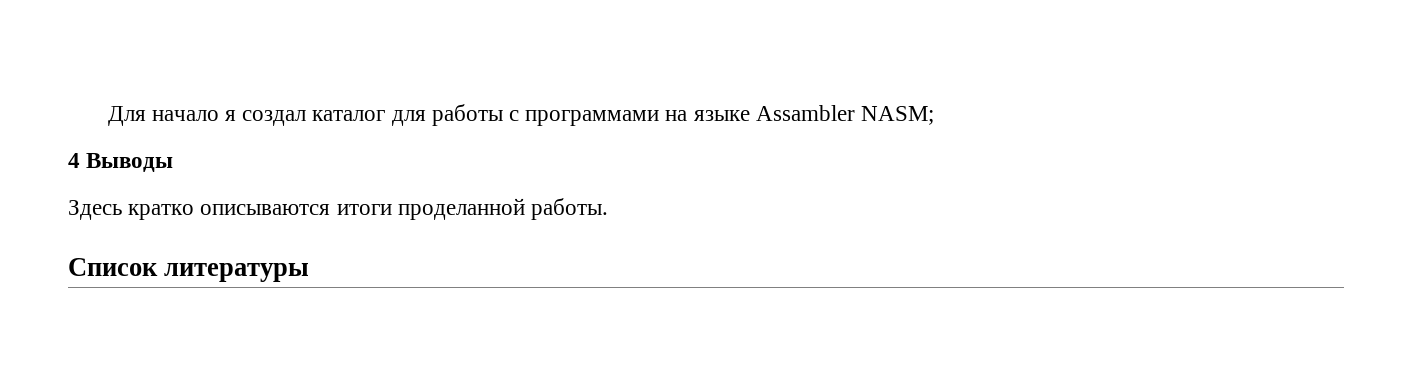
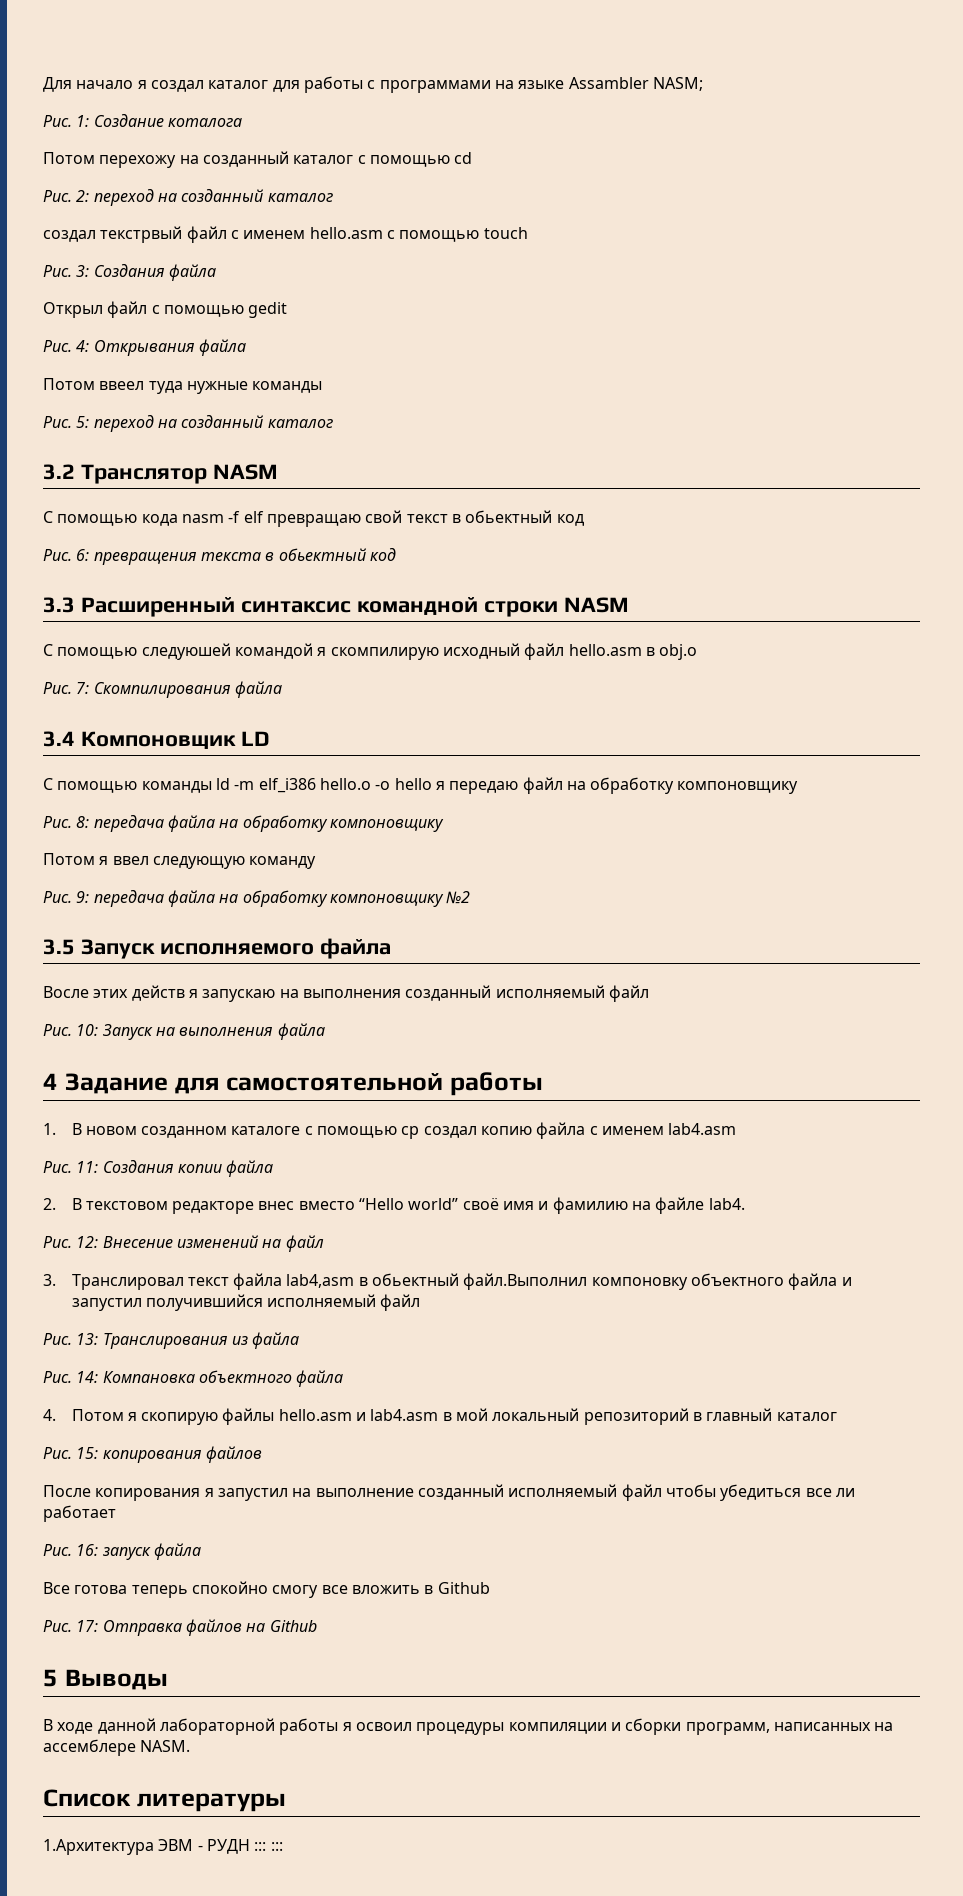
- 4 Выводы
- Здесь кратко описываются итоги проделанной работы.
+ Рис. 1: Создание коталога
+ Потом перехожу на созданный каталог с помощью сd
+ Рис. 2: переход на созданный каталог
+ создал текстрвый файл с именем hello.asm с помощью touch
+ Рис. 3: Создания файла
+ Открыл файл с помощью gedit
+ Рис. 4: Открывания файла
+ Потом ввеел туда нужные команды
+ Рис. 5: переход на созданный каталог
+ 3.2 Транслятор NASM
+ С помощью кода nasm -f elf превращаю свой текст в обьектный код
+ Рис. 6: превращения текста в обьектный код
+ 3.3 Расширенный синтаксис командной строки NASM
+ C помощью следуюшей командой я скомпилирую исходный файл hello.asm в obj.o
+ Рис. 7: Скомпилирования файла
+ 3.4 Компоновщик LD
+ С помощью команды ld -m elf_i386 hello.o -o hello я передаю файл на обработку компоновщику
+ Рис. 8: передача файла на обработку компоновщику
+ Потом я ввел следующую команду
+ Рис. 9: передача файла на обработку компоновщику №2
+ 3.5 Запуск исполняемого файла
+ Восле этих действ я запускаю на выполнения созданный исполняемый файл
+ Рис. 10: Запуск на выполнения файла
+ 4 Задание для самостоятельной работы
+ 1. В новом созданном каталоге с помощью cp создал копию файла с именем lab4.asm
+ Рис. 11: Создания копии файла
+ 2. В текстовом редакторе внес вместо “Hello world” своё имя и фамилию на файле lab4.
+ Рис. 12: Внесение изменений на файл
+ 3. Транслировал текст файла lab4,asm в обьектный файл.Выполнил компоновку объектного файла и запустил получившийся исполняемый файл
+ Рис. 13: Транслирования из файла
+ Рис. 14: Компановка объектного файла
+ 4. Потом я скопирую файлы hello.asm и lab4.asm в мой локальный репозиторий в главный каталог
+ Рис. 15: копирования файлов
+ После копирования я запустил на выполнение созданный исполняемый файл чтобы убедиться все ли работает
+ Рис. 16: запуск файла
+ Все готова теперь спокойно смогу все вложить в Github
+ Рис. 17: Отправка файлов на Github
+ 5 Выводы
+ В ходе данной лабораторной работы я освоил процедуры компиляции и сборки программ, написанных на ассемблере NASM.
  Список литературы
+ 1.Архитектура ЭВМ - РУДН ::: :::

